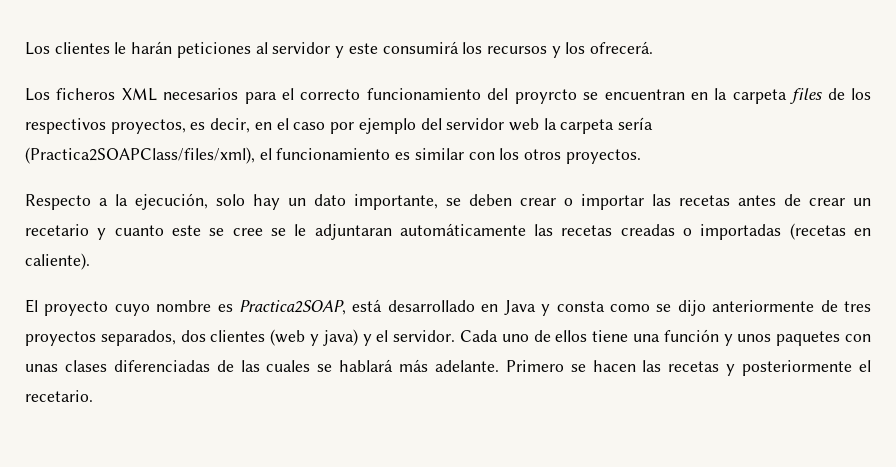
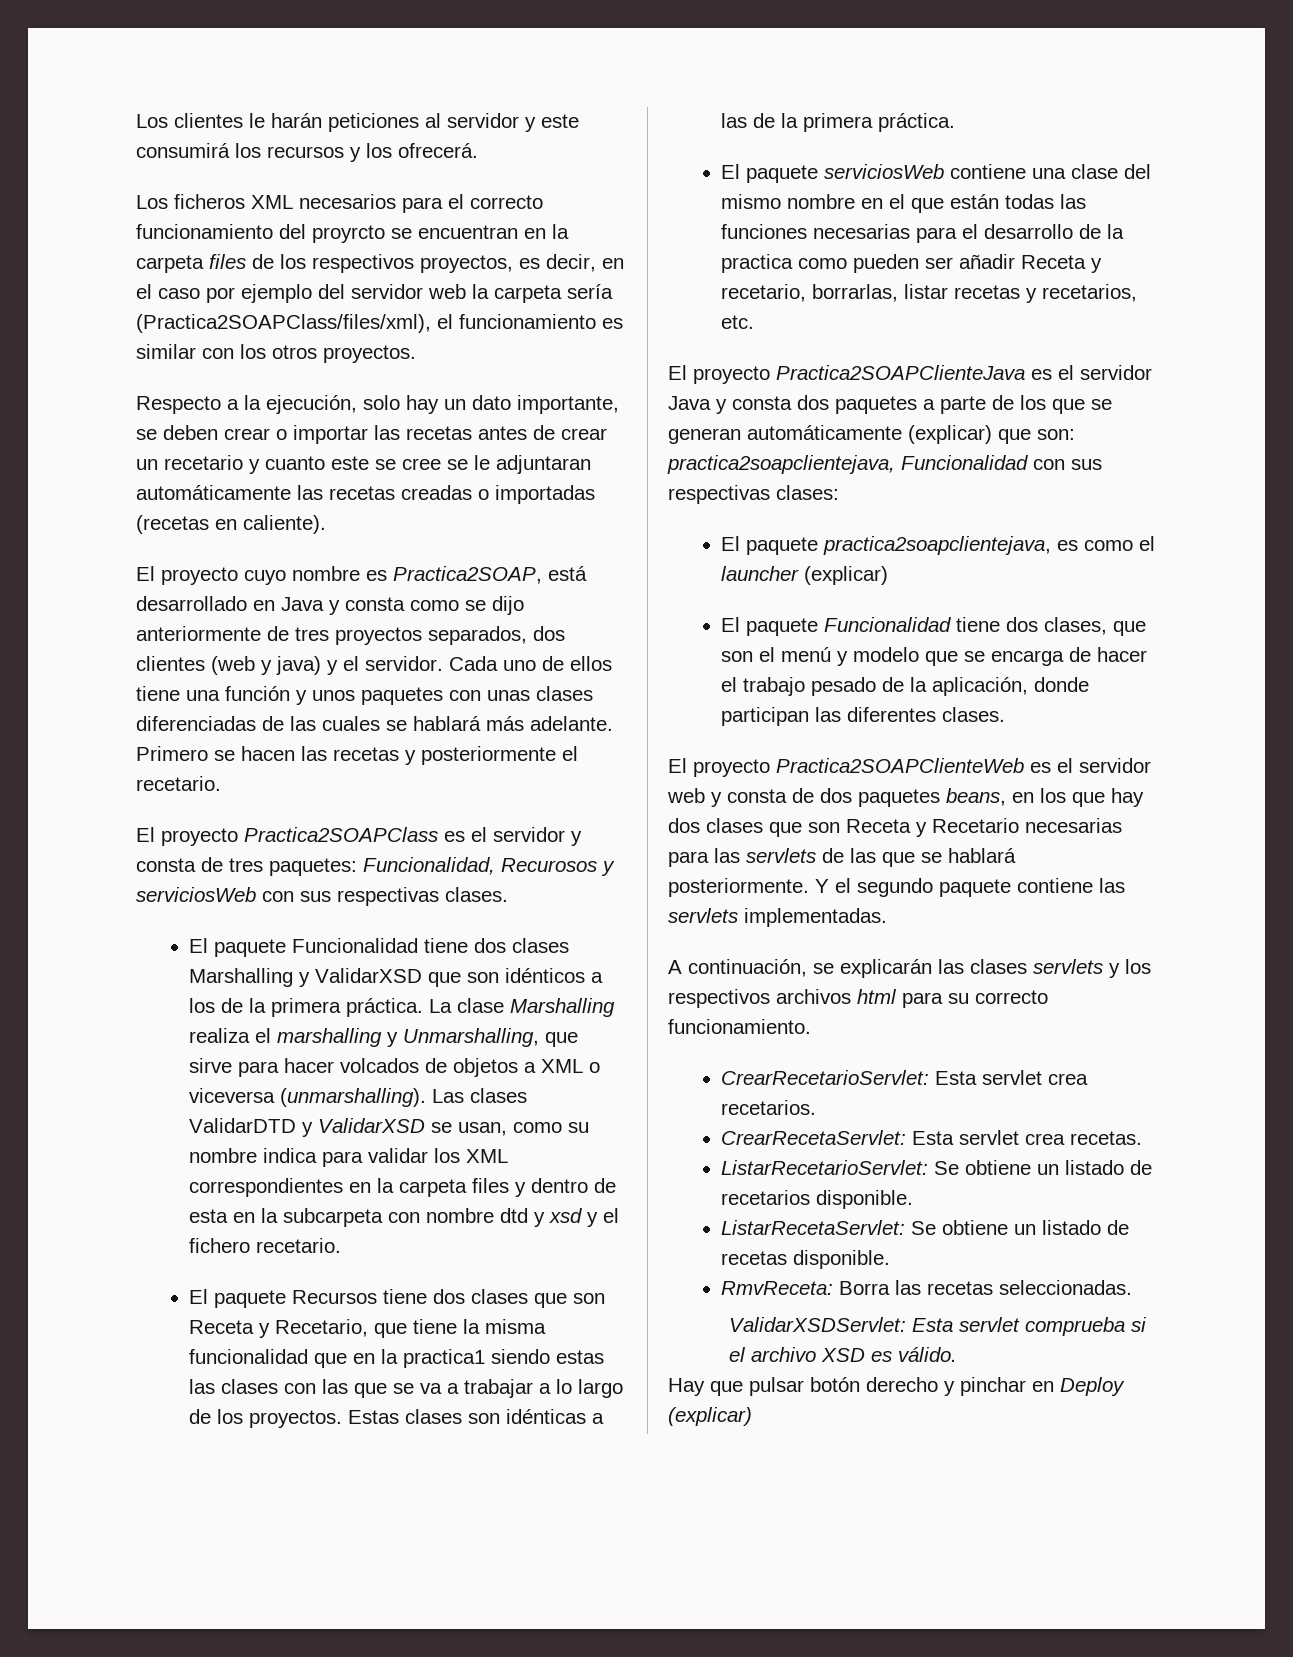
+ El proyecto Practica2SOAPClass es el servidor y consta de tres paquetes: Funcionalidad, Recurosos y serviciosWeb con sus respectivas clases.
+ El paquete Funcionalidad tiene dos clases Marshalling y ValidarXSD que son idénticos a los de la primera práctica. La clase Marshalling realiza el marshalling y Unmarshalling, que sirve para hacer volcados de objetos a XML o viceversa (unmarshalling). Las clases ValidarDTD y ValidarXSD se usan, como su nombre indica para validar los XML correspondientes en la carpeta files y dentro de esta en la subcarpeta con nombre dtd y xsd y el fichero recetario.
+ El paquete Recursos tiene dos clases que son Receta y Recetario, que tiene la misma funcionalidad que en la practica1 siendo estas las clases con las que se va a trabajar a lo largo de los proyectos. Estas clases son idénticas a las de la primera práctica.
+ El paquete serviciosWeb contiene una clase del mismo nombre en el que están todas las funciones necesarias para el desarrollo de la practica como pueden ser añadir Receta y recetario, borrarlas, listar recetas y recetarios, etc.
+ El proyecto Practica2SOAPClienteJava es el servidor Java y consta dos paquetes a parte de los que se generan automáticamente (explicar) que son: practica2soapclientejava, Funcionalidad con sus respectivas clases:
+ El paquete practica2soapclientejava, es como el launcher (explicar)
+ El paquete Funcionalidad tiene dos clases, que son el menú y modelo que se encarga de hacer el trabajo pesado de la aplicación, donde participan las diferentes clases.
+ El proyecto Practica2SOAPClienteWeb es el servidor web y consta de dos paquetes beans, en los que hay dos clases que son Receta y Recetario necesarias para las servlets de las que se hablará posteriormente. Y el segundo paquete contiene las servlets implementadas.
+ A continuación, se explicarán las clases servlets y los respectivos archivos html para su correcto funcionamiento.
+ CrearRecetarioServlet: Esta servlet crea recetarios.
+ CrearRecetaServlet: Esta servlet crea recetas.
+ ListarRecetarioServlet: Se obtiene un listado de recetarios disponible.
+ ListarRecetaServlet: Se obtiene un listado de recetas disponible.
+ RmvReceta: Borra las recetas seleccionadas.
+ ValidarXSDServlet: Esta servlet comprueba si el archivo XSD es válido.
+ Hay que pulsar botón derecho y pinchar en Deploy (explicar)

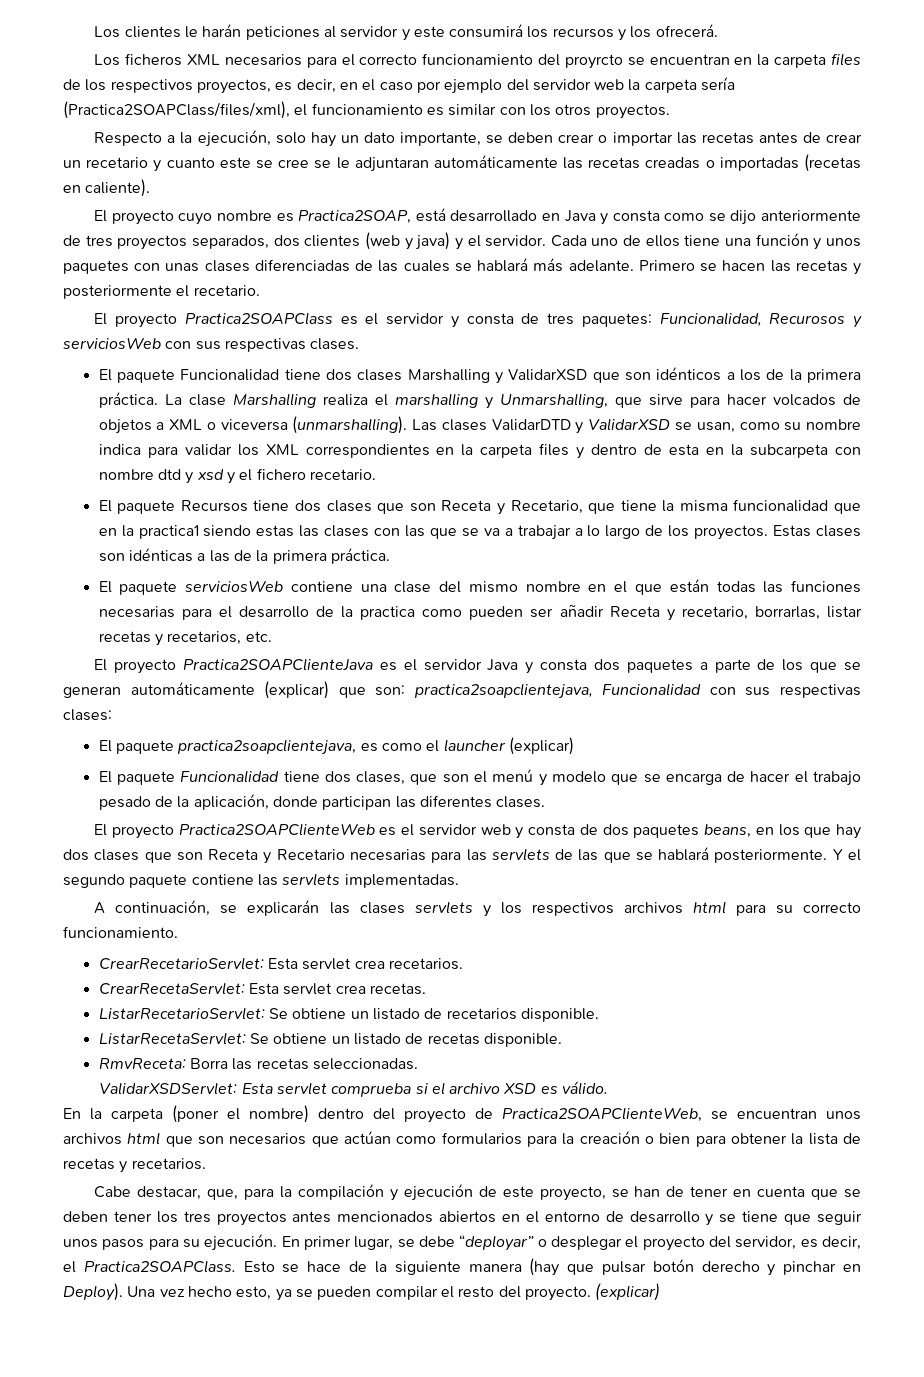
- Hay que pulsar botón derecho y pinchar en Deploy (explicar)
+ En la carpeta (poner el nombre) dentro del proyecto de Practica2SOAPClienteWeb, se encuentran unos archivos html que son necesarios que actúan como formularios para la creación o bien para obtener la lista de recetas y recetarios.
+ Cabe destacar, que, para la compilación y ejecución de este proyecto, se han de tener en cuenta que se deben tener los tres proyectos antes mencionados abiertos en el entorno de desarrollo y se tiene que seguir unos pasos para su ejecución. En primer lugar, se debe “deployar” o desplegar el proyecto del servidor, es decir, el Practica2SOAPClass. Esto se hace de la siguiente manera (hay que pulsar botón derecho y pinchar en Deploy). Una vez hecho esto, ya se pueden compilar el resto del proyecto. (explicar)

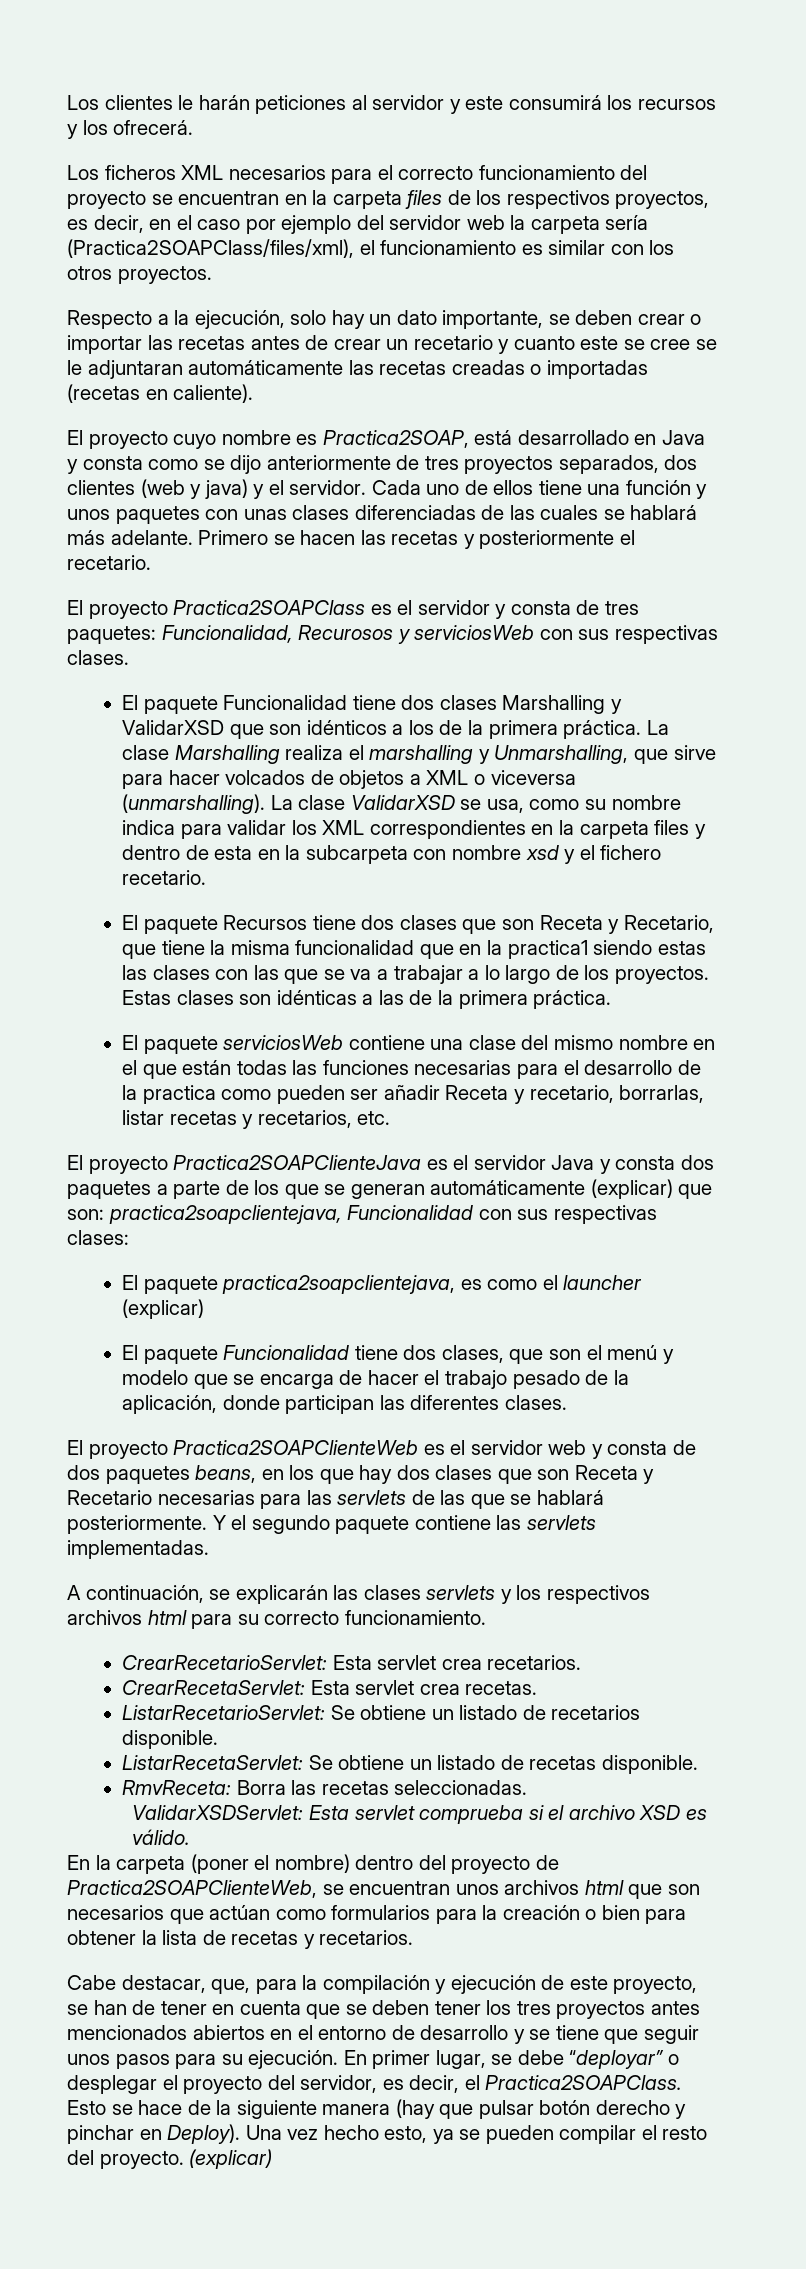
- Los ficheros XML necesarios para el correcto funcionamiento del proyrcto se encuentran en la carpeta files de los respectivos proyectos, es decir, en el caso por ejemplo del servidor web la carpeta sería (Practica2SOAPClass/files/xml), el funcionamiento es similar con los otros proyectos.
+ Los ficheros XML necesarios para el correcto funcionamiento del proyecto se encuentran en la carpeta files de los respectivos proyectos, es decir, en el caso por ejemplo del servidor web la carpeta sería (Practica2SOAPClass/files/xml), el funcionamiento es similar con los otros proyectos.
- Las clases ValidarDTD y ValidarXSD se usan, como su nombre indica para validar los XML correspondientes en la carpeta files y dentro de esta en la subcarpeta con nombre dtd y xsd y el fichero recetario.
+ La clase ValidarXSD se usa, como su nombre indica para validar los XML correspondientes en la carpeta files y dentro de esta en la subcarpeta con nombre xsd y el fichero recetario.

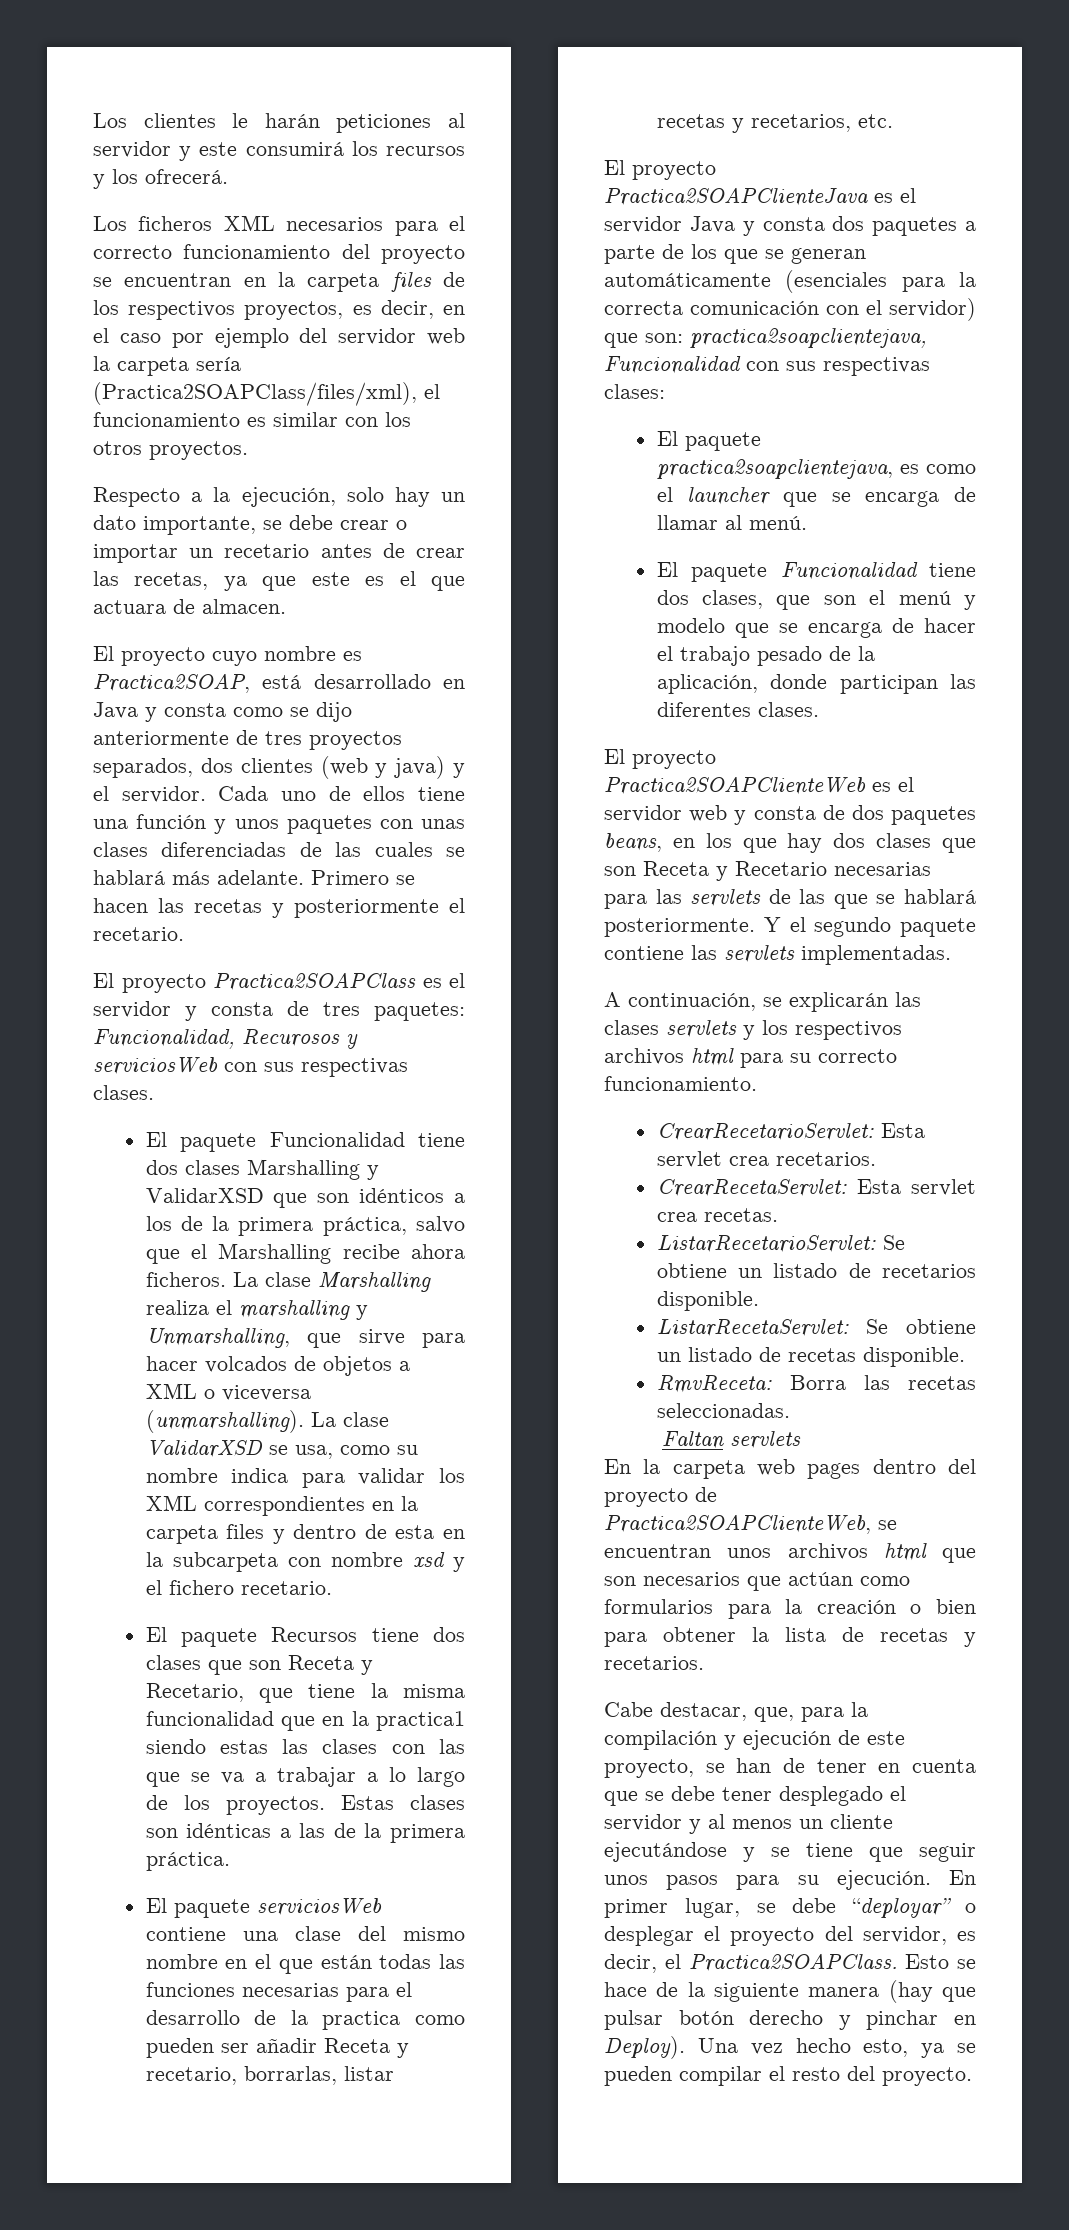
- Respecto a la ejecución, solo hay un dato importante, se deben crear o importar las recetas antes de crear un recetario y cuanto este se cree se le adjuntaran automáticamente las recetas creadas o importadas (recetas en caliente).
+ Respecto a la ejecución, solo hay un dato importante, se debe crear o importar un recetario antes de crear las recetas, ya que este es el que actuara de almacen.
- El paquete Funcionalidad tiene dos clases Marshalling y ValidarXSD que son idénticos a los de la primera práctica.
+ El paquete Funcionalidad tiene dos clases Marshalling y ValidarXSD que son idénticos a los de la primera práctica, salvo que el Marshalling recibe ahora ficheros.
- El proyecto Practica2SOAPClienteJava es el servidor Java y consta dos paquetes a parte de los que se generan automáticamente (explicar) que son: practica2soapclientejava, Funcionalidad con sus respectivas clases:
+ El proyecto Practica2SOAPClienteJava es el servidor Java y consta dos paquetes a parte de los que se generan automáticamente (esenciales para la correcta comunicación con el servidor) que son: practica2soapclientejava, Funcionalidad con sus respectivas clases:
- El paquete practica2soapclientejava, es como el launcher (explicar)
+ El paquete practica2soapclientejava, es como el launcher que se encarga de llamar al menú.
- ValidarXSDServlet: Esta servlet comprueba si el archivo XSD es válido.
+ Faltan servlets
- En la carpeta (poner el nombre) dentro del proyecto de Practica2SOAPClienteWeb, se encuentran unos archivos html que son necesarios que actúan como formularios para la creación o bien para obtener la lista de recetas y recetarios.
+ En la carpeta web pages dentro del proyecto de Practica2SOAPClienteWeb, se encuentran unos archivos html que son necesarios que actúan como formularios para la creación o bien para obtener la lista de recetas y recetarios.
- Cabe destacar, que, para la compilación y ejecución de este proyecto, se han de tener en cuenta que se deben tener los tres proyectos antes mencionados abiertos en el entorno de desarrollo y se tiene que seguir unos pasos para su ejecución.
+ Cabe destacar, que, para la compilación y ejecución de este proyecto, se han de tener en cuenta que se debe tener desplegado el servidor y al menos un cliente ejecutándose y se tiene que seguir unos pasos para su ejecución.
- Una vez hecho esto, ya se pueden compilar el resto del proyecto. (explicar)
+ Una vez hecho esto, ya se pueden compilar el resto del proyecto.

